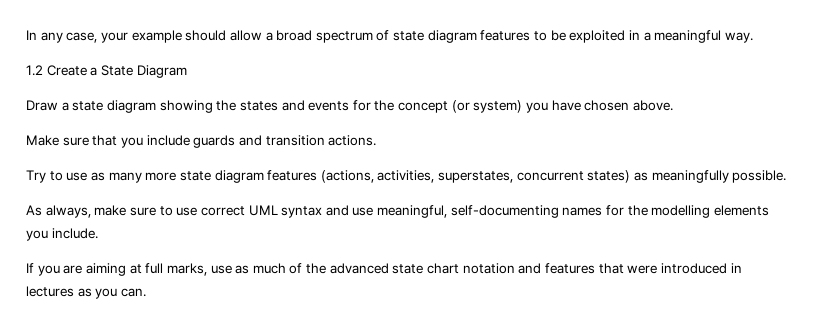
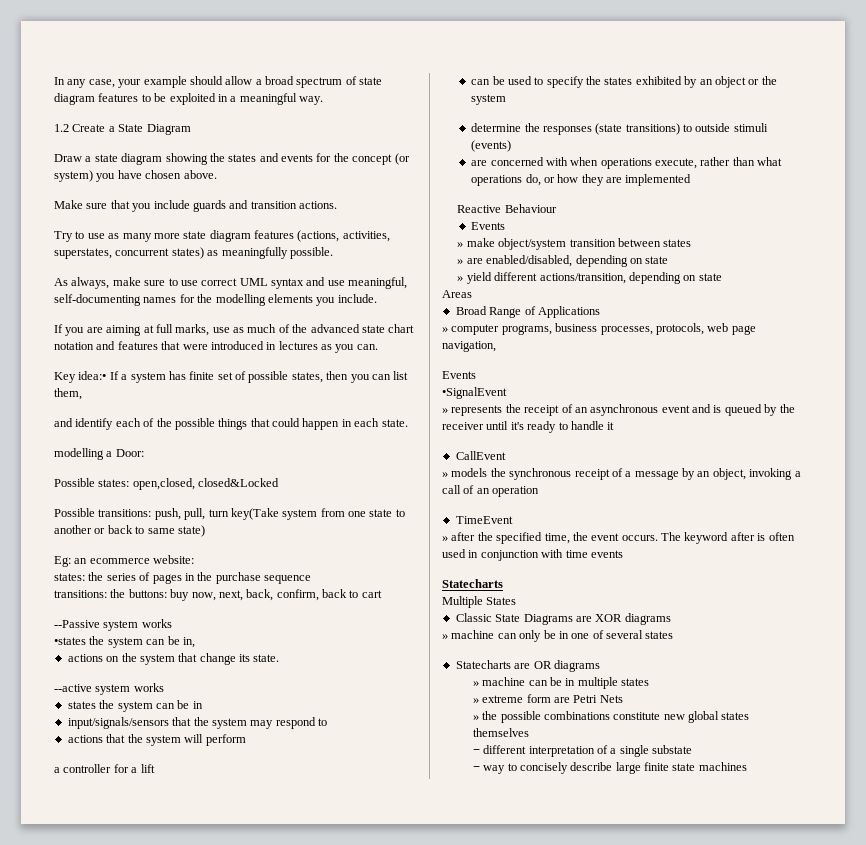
+ Key idea:• If a system has finite set of possible states, then you can list them,
+ and identify each of the possible things that could happen in each state.
+ modelling a Door:
+ Possible states: open,closed, closed&Locked
+ Possible transitions: push, pull, turn key(Take system from one state to another or back to same state)
+ Eg: an ecommerce website:
+ states: the series of pages in the purchase sequence
+ transitions: the buttons: buy now, next, back, confirm, back to cart
+ --Passive system works
+ •states the system can be in,
+ actions on the system that change its state.
+ --active system works
+ states the system can be in
+ input/signals/sensors that the system may respond to
+ actions that the system will perform
+ a controller for a lift
+ can be used to specify the states exhibited by an object or the system
+ determine the responses (state transitions) to outside stimuli (events)
+ are concerned with when operations execute, rather than what operations do, or how they are implemented
+ Reactive Behaviour
+ Events
+ » make object/system transition between states
+ » are enabled/disabled, depending on state
+ » yield different actions/transition, depending on state
+ Areas
+ Broad Range of Applications
+ » computer programs, business processes, protocols, web page navigation,
+ Events
+ •SignalEvent
+ » represents the receipt of an asynchronous event and is queued by the receiver until it's ready to handle it
+ CallEvent
+ » models the synchronous receipt of a message by an object, invoking a call of an operation
+ TimeEvent
+ » after the specified time, the event occurs. The keyword after is often used in conjunction with time events
+ Statecharts
+ Multiple States
+ Classic State Diagrams are XOR diagrams
+ » machine can only be in one of several states
+ Statecharts are OR diagrams
+ » machine can be in multiple states
+ » extreme form are Petri Nets
+ » the possible combinations constitute new global states themselves
+ − different interpretation of a single substate
+ − way to concisely describe large finite state machines

